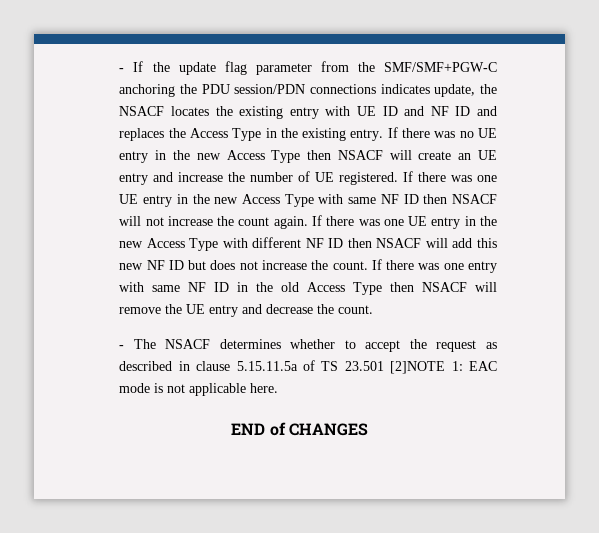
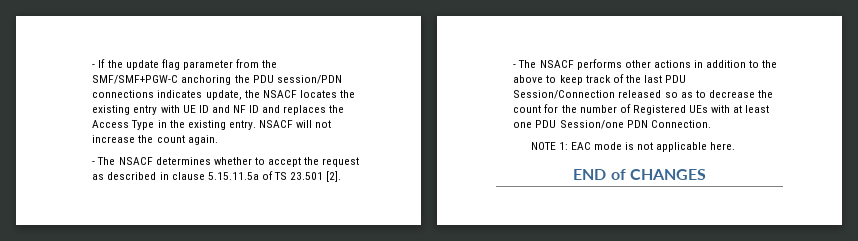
- If there was no UE entry in the new Access Type then NSACF will create an UE entry and increase the number of UE registered. If there was one UE entry in the new Access Type with same NF ID then NSACF will not increase the count again. If there was one UE entry in the new Access Type with different NF ID then NSACF will add this new NF ID but does not increase the count. If there was one entry with same NF ID in the old Access Type then NSACF will remove the UE entry and decrease the count.
+ NSACF will not increase the count again.
- - The NSACF determines whether to accept the request as described in clause 5.15.11.5a of TS 23.501 [2]NOTE 1: EAC mode is not applicable here.
+ - The NSACF determines whether to accept the request as described in clause 5.15.11.5a of TS 23.501 [2].
+ - The NSACF performs other actions in addition to the above to keep track of the last PDU Session/Connection released so as to decrease the count for the number of Registered UEs with at least one PDU Session/one PDN Connection.
+ NOTE 1: EAC mode is not applicable here.

